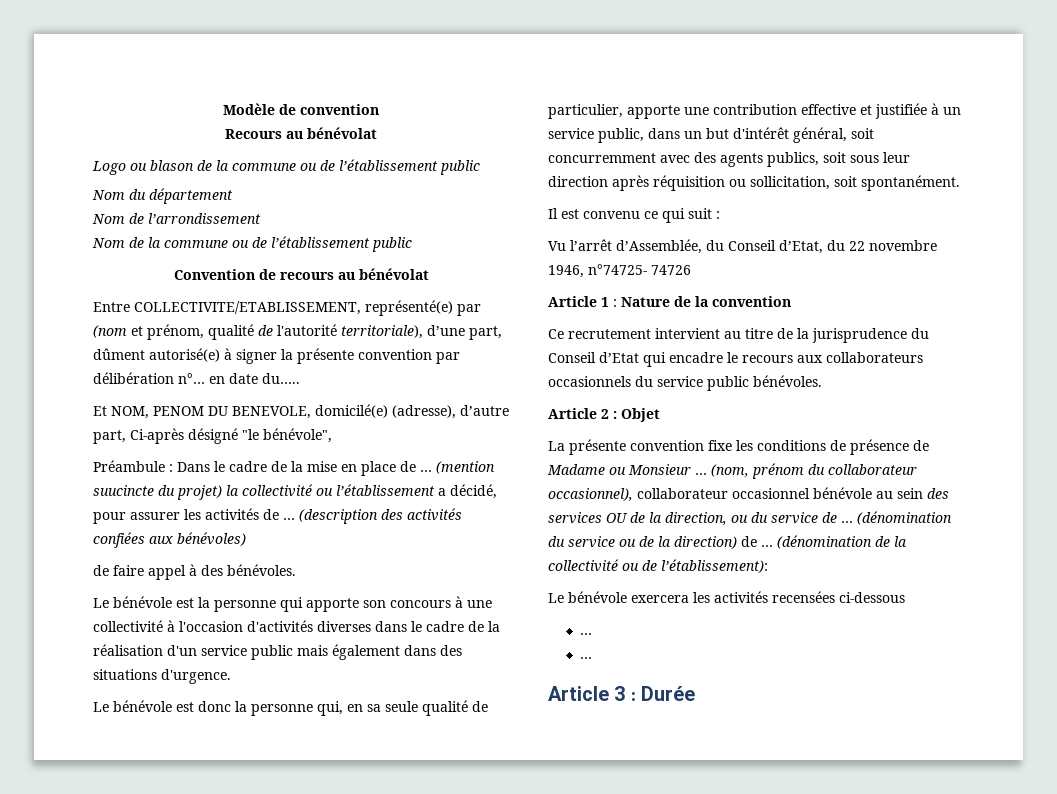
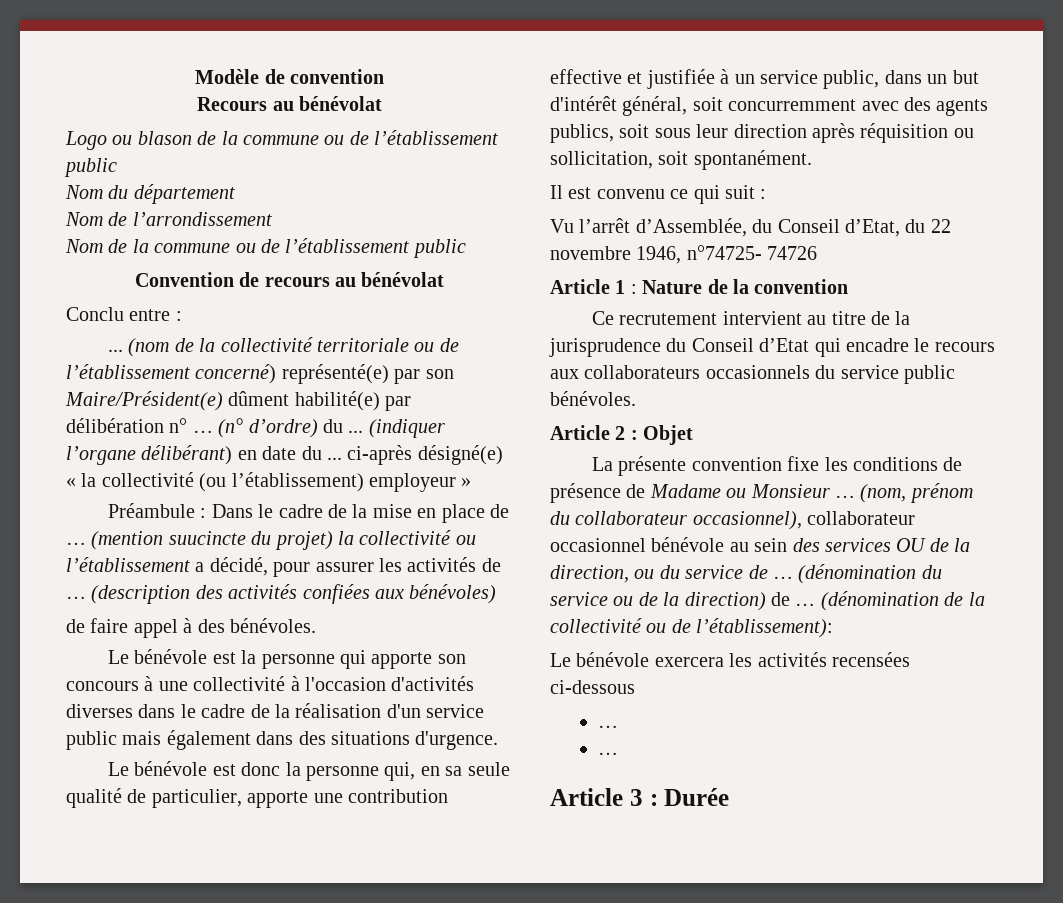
- Entre COLLECTIVITE/ETABLISSEMENT, représenté(e) par (nom et prénom, qualité de l'autorité territoriale), d’une part, dûment autorisé(e) à signer la présente convention par délibération n°… en date du…..
- Et NOM, PENOM DU BENEVOLE, domicilé(e) (adresse), d’autre part, Ci-après désigné "le bénévole",
+ Conclu entre :
+ ... (nom de la collectivité territoriale ou de l’établissement concerné) représenté(e) par son Maire/Président(e) dûment habilité(e) par délibération n° … (n° d’ordre) du ... (indiquer l’organe délibérant) en date du ... ci-après désigné(e) « la collectivité (ou l’établissement) employeur »

